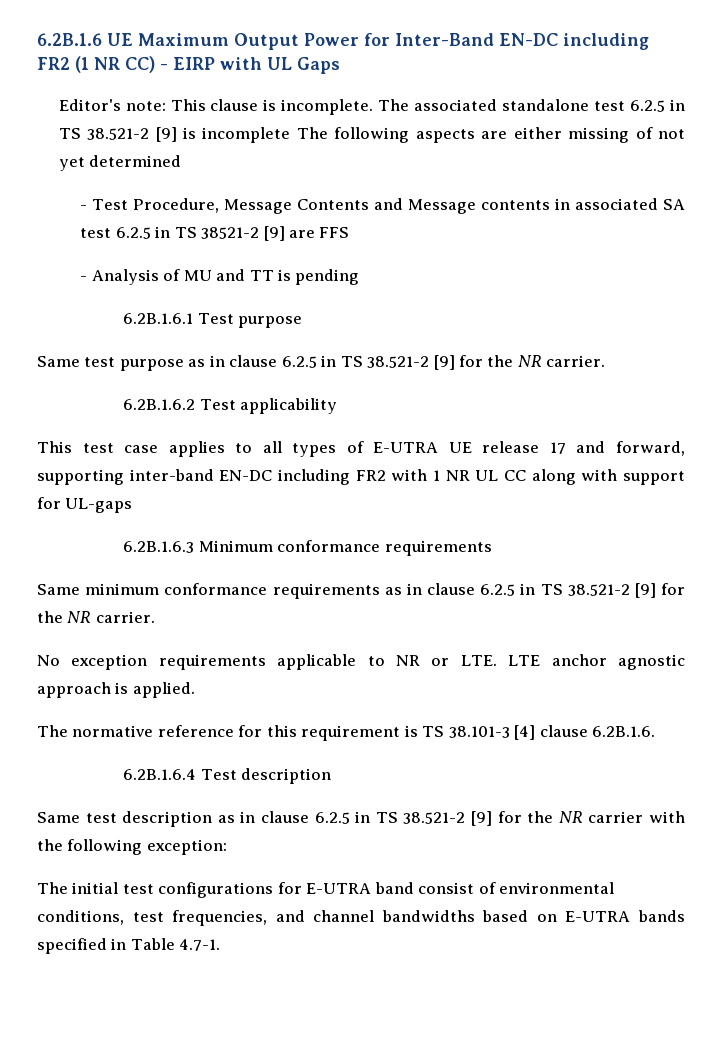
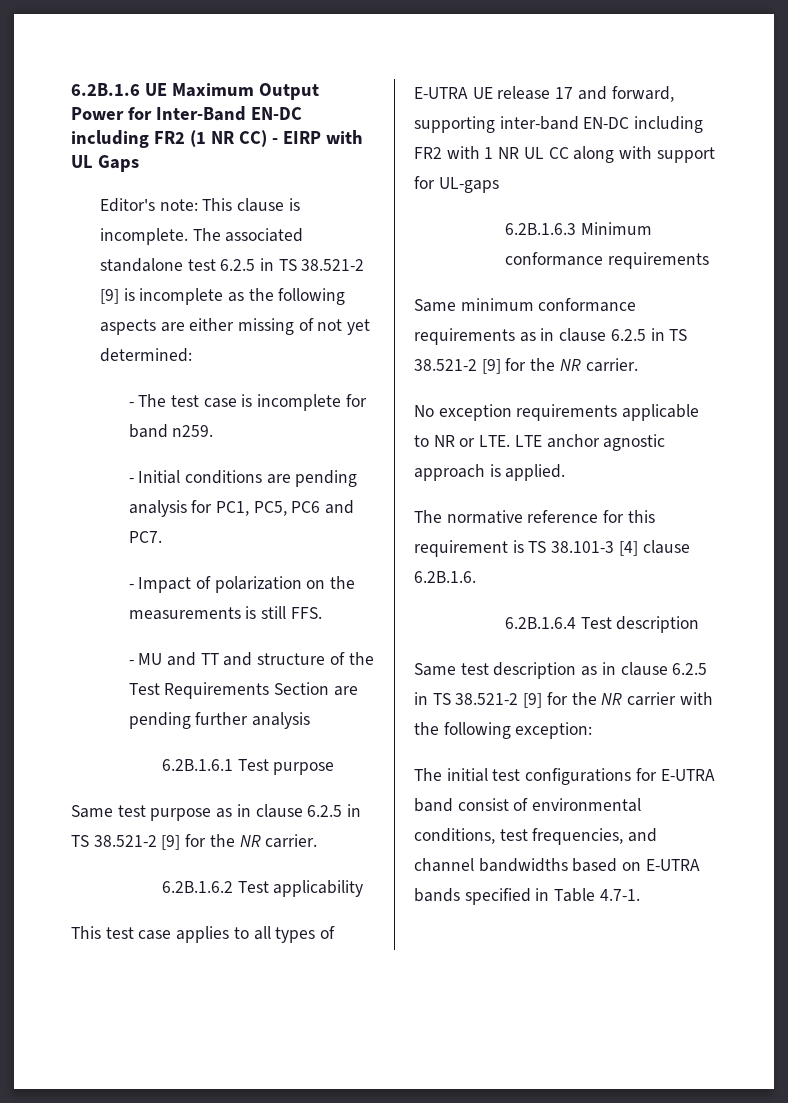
- The associated standalone test 6.2.5 in TS 38.521-2 [9] is incomplete The following aspects are either missing of not yet determined
- - Test Procedure, Message Contents and Message contents in associated SA test 6.2.5 in TS 38521-2 [9] are FFS
- - Analysis of MU and TT is pending
+ The associated standalone test 6.2.5 in TS 38.521-2 [9] is incomplete as the following aspects are either missing of not yet determined:
+ - The test case is incomplete for band n259.
+ - Initial conditions are pending analysis for PC1, PC5, PC6 and PC7.
+ - Impact of polarization on the measurements is still FFS.
+ - MU and TT and structure of the Test Requirements Section are pending further analysis

